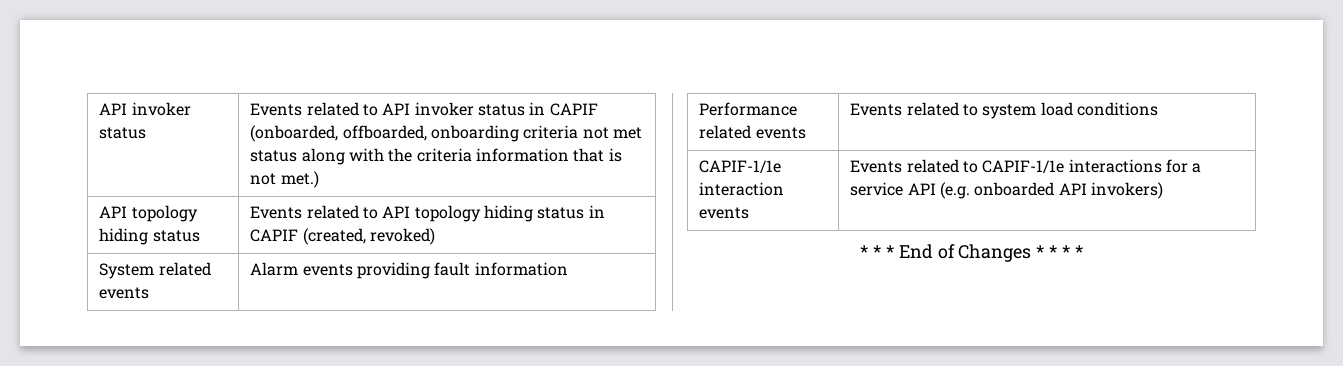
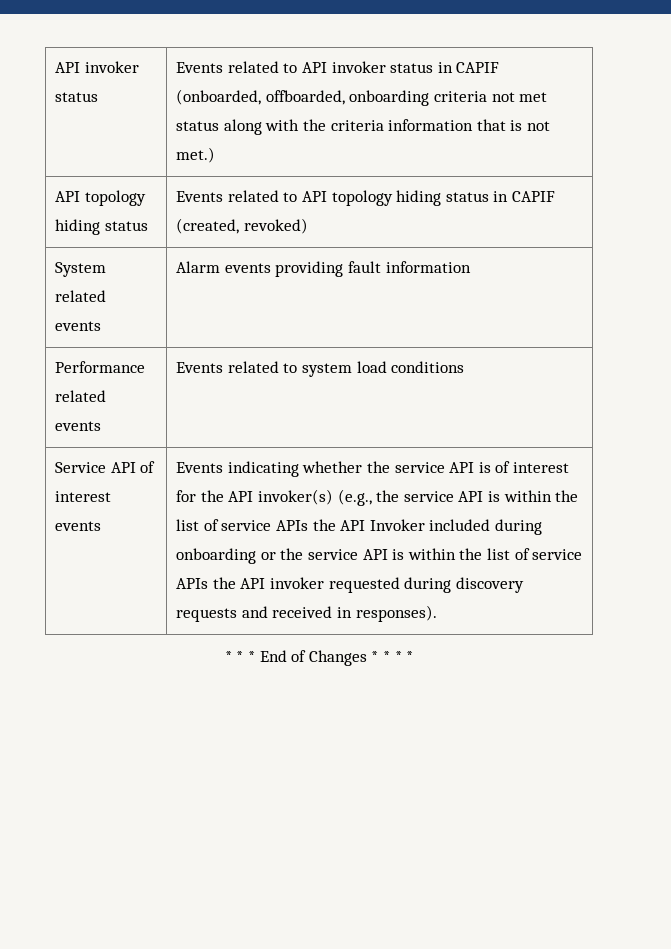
- CAPIF-1/1e interaction events | Events related to CAPIF-1/1e interactions for a service API (e.g. onboarded API invokers)
+ Service API of interest events | Events indicating whether the service API is of interest for the API invoker(s) (e.g., the service API is within the list of service APIs the API Invoker included during onboarding or the service API is within the list of service APIs the API invoker requested during discovery requests and received in responses).

